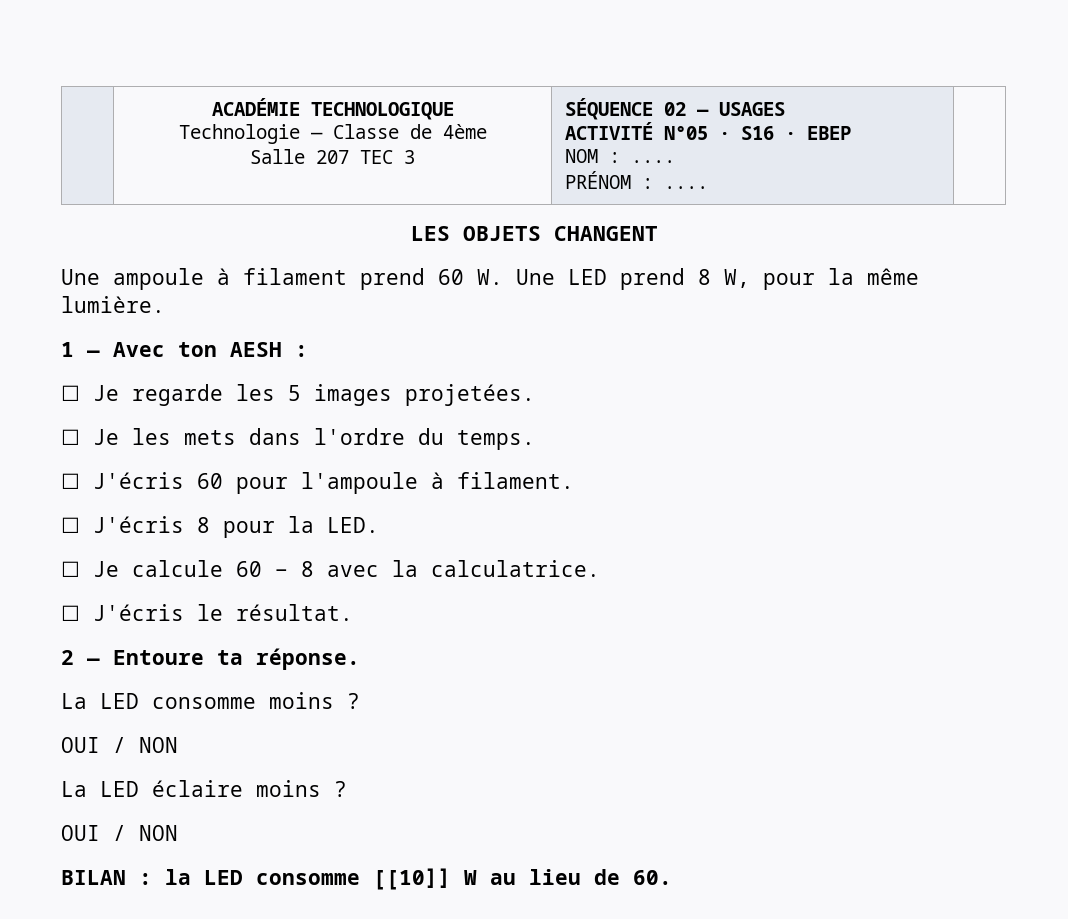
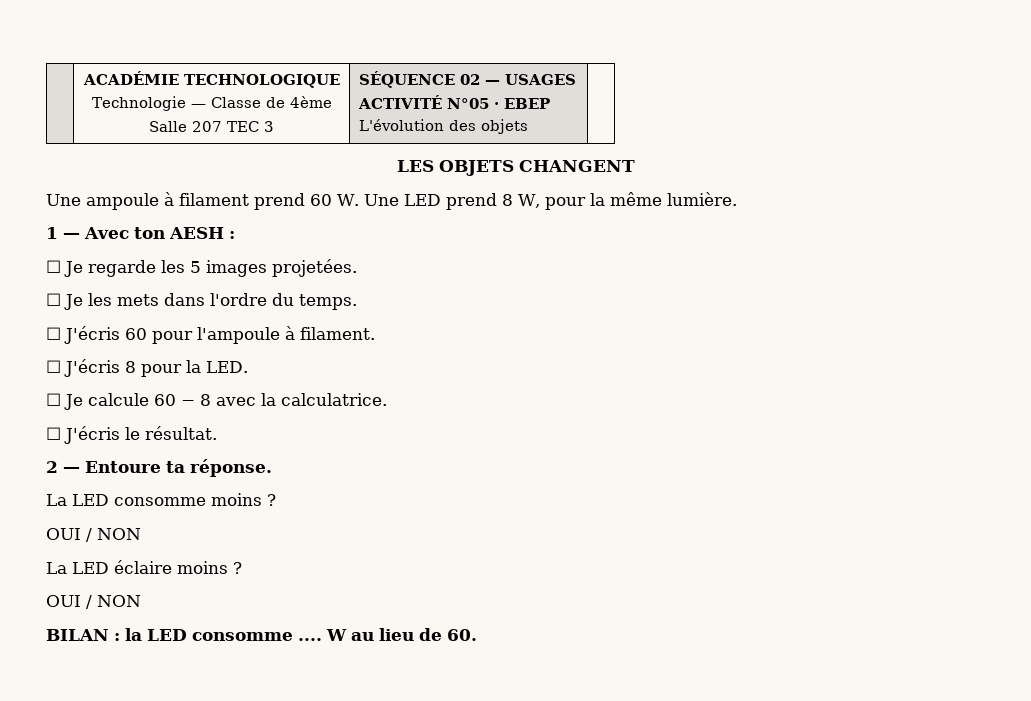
  | ACADÉMIE TECHNOLOGIQUE
  Technologie — Classe de 4ème
  Salle 207 TEC 3 | SÉQUENCE 02 — USAGES
- ACTIVITÉ N°05 · S16 · EBEP
- NOM : ....
- PRÉNOM : .... |
+ ACTIVITÉ N°05 · EBEP
+ L'évolution des objets |
- BILAN : la LED consomme [[10]] W au lieu de 60.
+ BILAN : la LED consomme .... W au lieu de 60.

